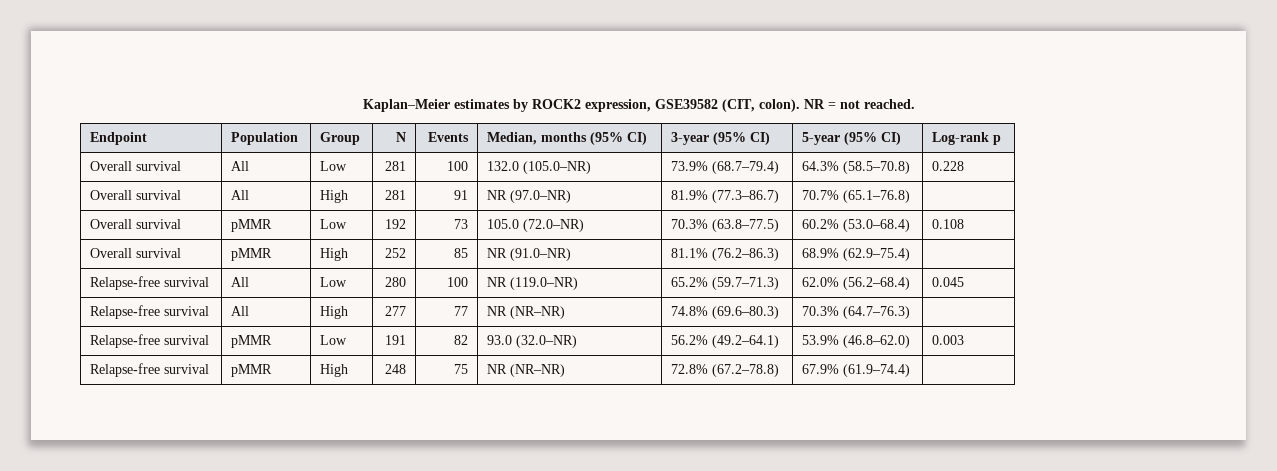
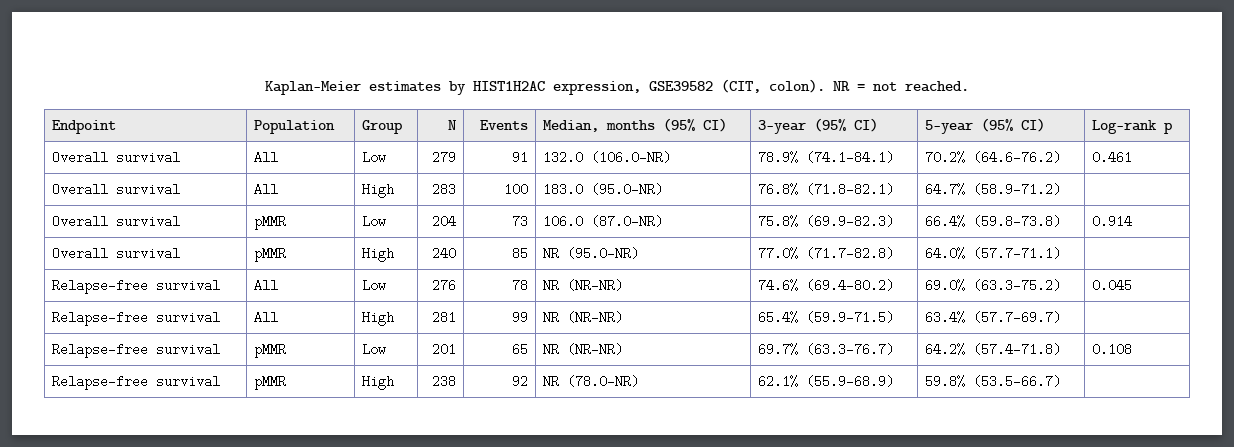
- Kaplan–Meier estimates by ROCK2 expression, GSE39582 (CIT, colon).
+ Kaplan–Meier estimates by HIST1H2AC expression, GSE39582 (CIT, colon).
- Overall survival | All | Low | 281 | 100 | 132.0 (105.0–NR) | 73.9% (68.7–79.4) | 64.3% (58.5–70.8) | 0.228
- Overall survival | All | High | 281 | 91 | NR (97.0–NR) | 81.9% (77.3–86.7) | 70.7% (65.1–76.8) |
+ Overall survival | All | Low | 279 | 91 | 132.0 (106.0–NR) | 78.9% (74.1–84.1) | 70.2% (64.6–76.2) | 0.461
+ Overall survival | All | High | 283 | 100 | 183.0 (95.0–NR) | 76.8% (71.8–82.1) | 64.7% (58.9–71.2) |
- Overall survival | pMMR | Low | 192 | 73 | 105.0 (72.0–NR) | 70.3% (63.8–77.5) | 60.2% (53.0–68.4) | 0.108
+ Overall survival | pMMR | Low | 204 | 73 | 106.0 (87.0–NR) | 75.8% (69.9–82.3) | 66.4% (59.8–73.8) | 0.914
- Overall survival | pMMR | High | 252 | 85 | NR (91.0–NR) | 81.1% (76.2–86.3) | 68.9% (62.9–75.4) |
+ Overall survival | pMMR | High | 240 | 85 | NR (95.0–NR) | 77.0% (71.7–82.8) | 64.0% (57.7–71.1) |
- Relapse-free survival | All | Low | 280 | 100 | NR (119.0–NR) | 65.2% (59.7–71.3) | 62.0% (56.2–68.4) | 0.045
+ Relapse-free survival | All | Low | 276 | 78 | NR (NR–NR) | 74.6% (69.4–80.2) | 69.0% (63.3–75.2) | 0.045
- Relapse-free survival | All | High | 277 | 77 | NR (NR–NR) | 74.8% (69.6–80.3) | 70.3% (64.7–76.3) |
+ Relapse-free survival | All | High | 281 | 99 | NR (NR–NR) | 65.4% (59.9–71.5) | 63.4% (57.7–69.7) |
- Relapse-free survival | pMMR | Low | 191 | 82 | 93.0 (32.0–NR) | 56.2% (49.2–64.1) | 53.9% (46.8–62.0) | 0.003
+ Relapse-free survival | pMMR | Low | 201 | 65 | NR (NR–NR) | 69.7% (63.3–76.7) | 64.2% (57.4–71.8) | 0.108
- Relapse-free survival | pMMR | High | 248 | 75 | NR (NR–NR) | 72.8% (67.2–78.8) | 67.9% (61.9–74.4) |
+ Relapse-free survival | pMMR | High | 238 | 92 | NR (78.0–NR) | 62.1% (55.9–68.9) | 59.8% (53.5–66.7) |

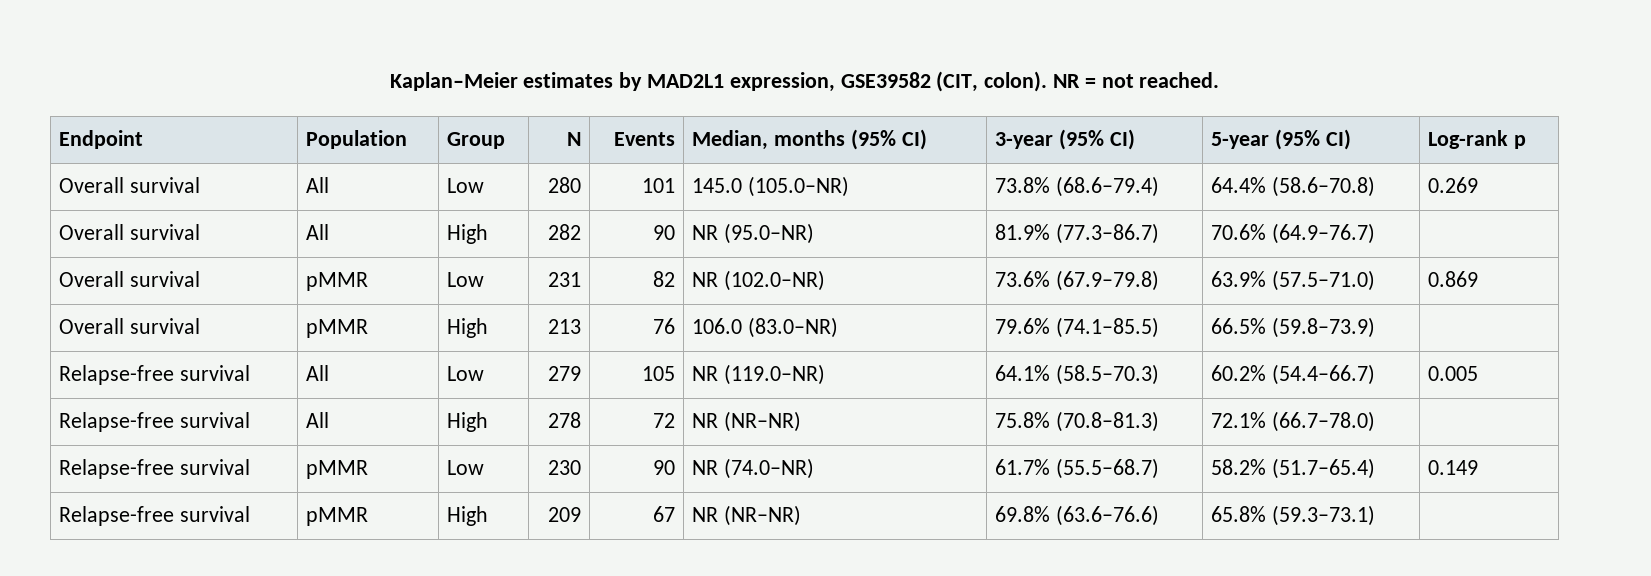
- Kaplan–Meier estimates by HIST1H2AC expression, GSE39582 (CIT, colon).
+ Kaplan–Meier estimates by MAD2L1 expression, GSE39582 (CIT, colon).
- Overall survival | All | Low | 279 | 91 | 132.0 (106.0–NR) | 78.9% (74.1–84.1) | 70.2% (64.6–76.2) | 0.461
- Overall survival | All | High | 283 | 100 | 183.0 (95.0–NR) | 76.8% (71.8–82.1) | 64.7% (58.9–71.2) |
- Overall survival | pMMR | Low | 204 | 73 | 106.0 (87.0–NR) | 75.8% (69.9–82.3) | 66.4% (59.8–73.8) | 0.914
- Overall survival | pMMR | High | 240 | 85 | NR (95.0–NR) | 77.0% (71.7–82.8) | 64.0% (57.7–71.1) |
+ Overall survival | All | Low | 280 | 101 | 145.0 (105.0–NR) | 73.8% (68.6–79.4) | 64.4% (58.6–70.8) | 0.269
+ Overall survival | All | High | 282 | 90 | NR (95.0–NR) | 81.9% (77.3–86.7) | 70.6% (64.9–76.7) |
+ Overall survival | pMMR | Low | 231 | 82 | NR (102.0–NR) | 73.6% (67.9–79.8) | 63.9% (57.5–71.0) | 0.869
+ Overall survival | pMMR | High | 213 | 76 | 106.0 (83.0–NR) | 79.6% (74.1–85.5) | 66.5% (59.8–73.9) |
- Relapse-free survival | All | Low | 276 | 78 | NR (NR–NR) | 74.6% (69.4–80.2) | 69.0% (63.3–75.2) | 0.045
+ Relapse-free survival | All | Low | 279 | 105 | NR (119.0–NR) | 64.1% (58.5–70.3) | 60.2% (54.4–66.7) | 0.005
- Relapse-free survival | All | High | 281 | 99 | NR (NR–NR) | 65.4% (59.9–71.5) | 63.4% (57.7–69.7) |
+ Relapse-free survival | All | High | 278 | 72 | NR (NR–NR) | 75.8% (70.8–81.3) | 72.1% (66.7–78.0) |
- Relapse-free survival | pMMR | Low | 201 | 65 | NR (NR–NR) | 69.7% (63.3–76.7) | 64.2% (57.4–71.8) | 0.108
+ Relapse-free survival | pMMR | Low | 230 | 90 | NR (74.0–NR) | 61.7% (55.5–68.7) | 58.2% (51.7–65.4) | 0.149
- Relapse-free survival | pMMR | High | 238 | 92 | NR (78.0–NR) | 62.1% (55.9–68.9) | 59.8% (53.5–66.7) |
+ Relapse-free survival | pMMR | High | 209 | 67 | NR (NR–NR) | 69.8% (63.6–76.6) | 65.8% (59.3–73.1) |

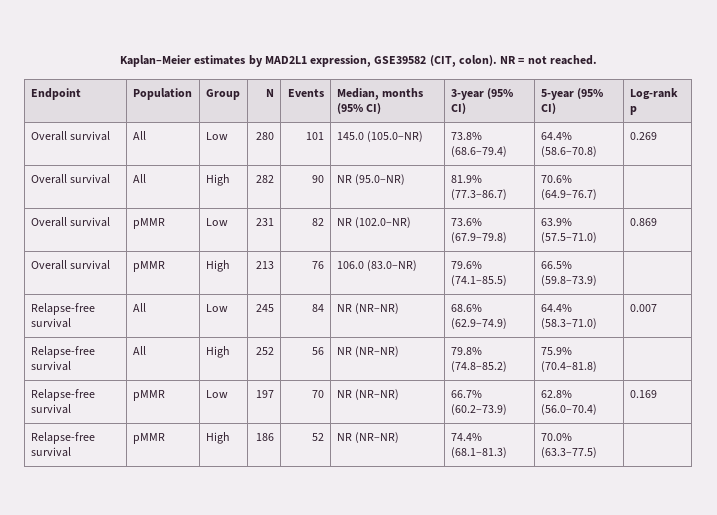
- Relapse-free survival | All | Low | 279 | 105 | NR (119.0–NR) | 64.1% (58.5–70.3) | 60.2% (54.4–66.7) | 0.005
+ Relapse-free survival | All | Low | 245 | 84 | NR (NR–NR) | 68.6% (62.9–74.9) | 64.4% (58.3–71.0) | 0.007
- Relapse-free survival | All | High | 278 | 72 | NR (NR–NR) | 75.8% (70.8–81.3) | 72.1% (66.7–78.0) |
+ Relapse-free survival | All | High | 252 | 56 | NR (NR–NR) | 79.8% (74.8–85.2) | 75.9% (70.4–81.8) |
- Relapse-free survival | pMMR | Low | 230 | 90 | NR (74.0–NR) | 61.7% (55.5–68.7) | 58.2% (51.7–65.4) | 0.149
+ Relapse-free survival | pMMR | Low | 197 | 70 | NR (NR–NR) | 66.7% (60.2–73.9) | 62.8% (56.0–70.4) | 0.169
- Relapse-free survival | pMMR | High | 209 | 67 | NR (NR–NR) | 69.8% (63.6–76.6) | 65.8% (59.3–73.1) |
+ Relapse-free survival | pMMR | High | 186 | 52 | NR (NR–NR) | 74.4% (68.1–81.3) | 70.0% (63.3–77.5) |

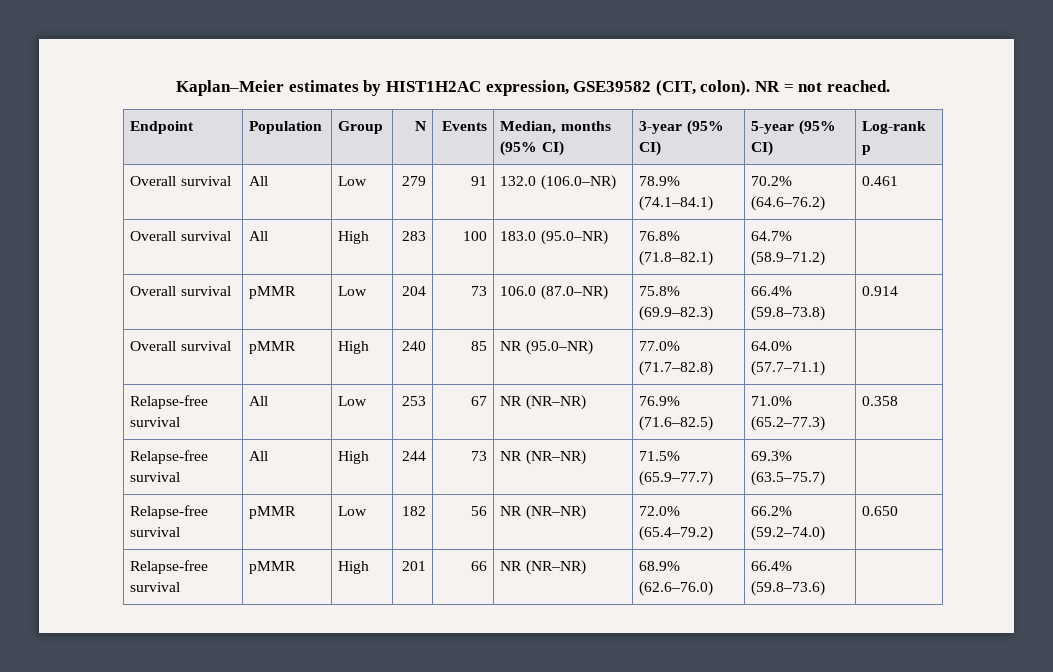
- Kaplan–Meier estimates by MAD2L1 expression, GSE39582 (CIT, colon).
+ Kaplan–Meier estimates by HIST1H2AC expression, GSE39582 (CIT, colon).
- Overall survival | All | Low | 280 | 101 | 145.0 (105.0–NR) | 73.8% (68.6–79.4) | 64.4% (58.6–70.8) | 0.269
- Overall survival | All | High | 282 | 90 | NR (95.0–NR) | 81.9% (77.3–86.7) | 70.6% (64.9–76.7) |
- Overall survival | pMMR | Low | 231 | 82 | NR (102.0–NR) | 73.6% (67.9–79.8) | 63.9% (57.5–71.0) | 0.869
- Overall survival | pMMR | High | 213 | 76 | 106.0 (83.0–NR) | 79.6% (74.1–85.5) | 66.5% (59.8–73.9) |
+ Overall survival | All | Low | 279 | 91 | 132.0 (106.0–NR) | 78.9% (74.1–84.1) | 70.2% (64.6–76.2) | 0.461
+ Overall survival | All | High | 283 | 100 | 183.0 (95.0–NR) | 76.8% (71.8–82.1) | 64.7% (58.9–71.2) |
+ Overall survival | pMMR | Low | 204 | 73 | 106.0 (87.0–NR) | 75.8% (69.9–82.3) | 66.4% (59.8–73.8) | 0.914
+ Overall survival | pMMR | High | 240 | 85 | NR (95.0–NR) | 77.0% (71.7–82.8) | 64.0% (57.7–71.1) |
- Relapse-free survival | All | Low | 245 | 84 | NR (NR–NR) | 68.6% (62.9–74.9) | 64.4% (58.3–71.0) | 0.007
+ Relapse-free survival | All | Low | 253 | 67 | NR (NR–NR) | 76.9% (71.6–82.5) | 71.0% (65.2–77.3) | 0.358
- Relapse-free survival | All | High | 252 | 56 | NR (NR–NR) | 79.8% (74.8–85.2) | 75.9% (70.4–81.8) |
+ Relapse-free survival | All | High | 244 | 73 | NR (NR–NR) | 71.5% (65.9–77.7) | 69.3% (63.5–75.7) |
- Relapse-free survival | pMMR | Low | 197 | 70 | NR (NR–NR) | 66.7% (60.2–73.9) | 62.8% (56.0–70.4) | 0.169
+ Relapse-free survival | pMMR | Low | 182 | 56 | NR (NR–NR) | 72.0% (65.4–79.2) | 66.2% (59.2–74.0) | 0.650
- Relapse-free survival | pMMR | High | 186 | 52 | NR (NR–NR) | 74.4% (68.1–81.3) | 70.0% (63.3–77.5) |
+ Relapse-free survival | pMMR | High | 201 | 66 | NR (NR–NR) | 68.9% (62.6–76.0) | 66.4% (59.8–73.6) |

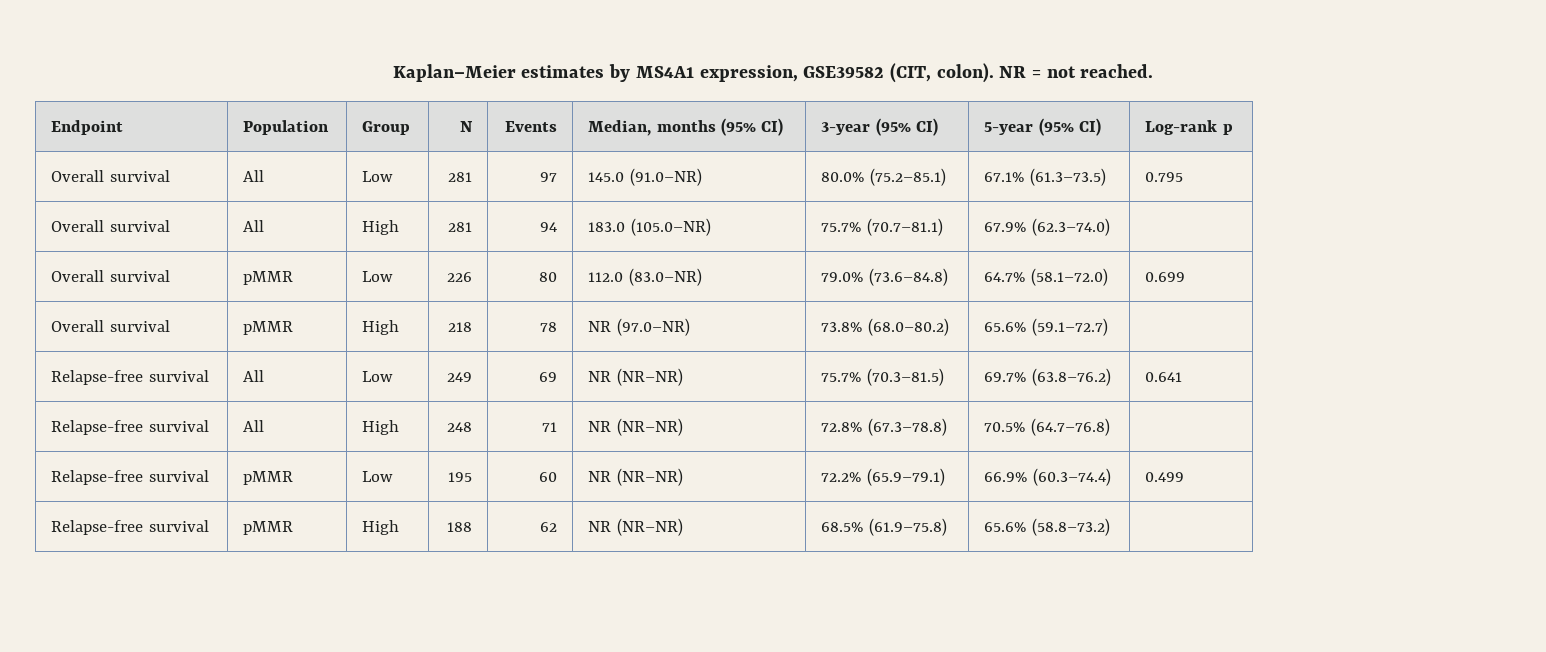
- Kaplan–Meier estimates by HIST1H2AC expression, GSE39582 (CIT, colon).
+ Kaplan–Meier estimates by MS4A1 expression, GSE39582 (CIT, colon).
- Overall survival | All | Low | 279 | 91 | 132.0 (106.0–NR) | 78.9% (74.1–84.1) | 70.2% (64.6–76.2) | 0.461
+ Overall survival | All | Low | 281 | 97 | 145.0 (91.0–NR) | 80.0% (75.2–85.1) | 67.1% (61.3–73.5) | 0.795
- Overall survival | All | High | 283 | 100 | 183.0 (95.0–NR) | 76.8% (71.8–82.1) | 64.7% (58.9–71.2) |
+ Overall survival | All | High | 281 | 94 | 183.0 (105.0–NR) | 75.7% (70.7–81.1) | 67.9% (62.3–74.0) |
- Overall survival | pMMR | Low | 204 | 73 | 106.0 (87.0–NR) | 75.8% (69.9–82.3) | 66.4% (59.8–73.8) | 0.914
+ Overall survival | pMMR | Low | 226 | 80 | 112.0 (83.0–NR) | 79.0% (73.6–84.8) | 64.7% (58.1–72.0) | 0.699
- Overall survival | pMMR | High | 240 | 85 | NR (95.0–NR) | 77.0% (71.7–82.8) | 64.0% (57.7–71.1) |
+ Overall survival | pMMR | High | 218 | 78 | NR (97.0–NR) | 73.8% (68.0–80.2) | 65.6% (59.1–72.7) |
- Relapse-free survival | All | Low | 253 | 67 | NR (NR–NR) | 76.9% (71.6–82.5) | 71.0% (65.2–77.3) | 0.358
+ Relapse-free survival | All | Low | 249 | 69 | NR (NR–NR) | 75.7% (70.3–81.5) | 69.7% (63.8–76.2) | 0.641
- Relapse-free survival | All | High | 244 | 73 | NR (NR–NR) | 71.5% (65.9–77.7) | 69.3% (63.5–75.7) |
+ Relapse-free survival | All | High | 248 | 71 | NR (NR–NR) | 72.8% (67.3–78.8) | 70.5% (64.7–76.8) |
- Relapse-free survival | pMMR | Low | 182 | 56 | NR (NR–NR) | 72.0% (65.4–79.2) | 66.2% (59.2–74.0) | 0.650
+ Relapse-free survival | pMMR | Low | 195 | 60 | NR (NR–NR) | 72.2% (65.9–79.1) | 66.9% (60.3–74.4) | 0.499
- Relapse-free survival | pMMR | High | 201 | 66 | NR (NR–NR) | 68.9% (62.6–76.0) | 66.4% (59.8–73.6) |
+ Relapse-free survival | pMMR | High | 188 | 62 | NR (NR–NR) | 68.5% (61.9–75.8) | 65.6% (58.8–73.2) |

